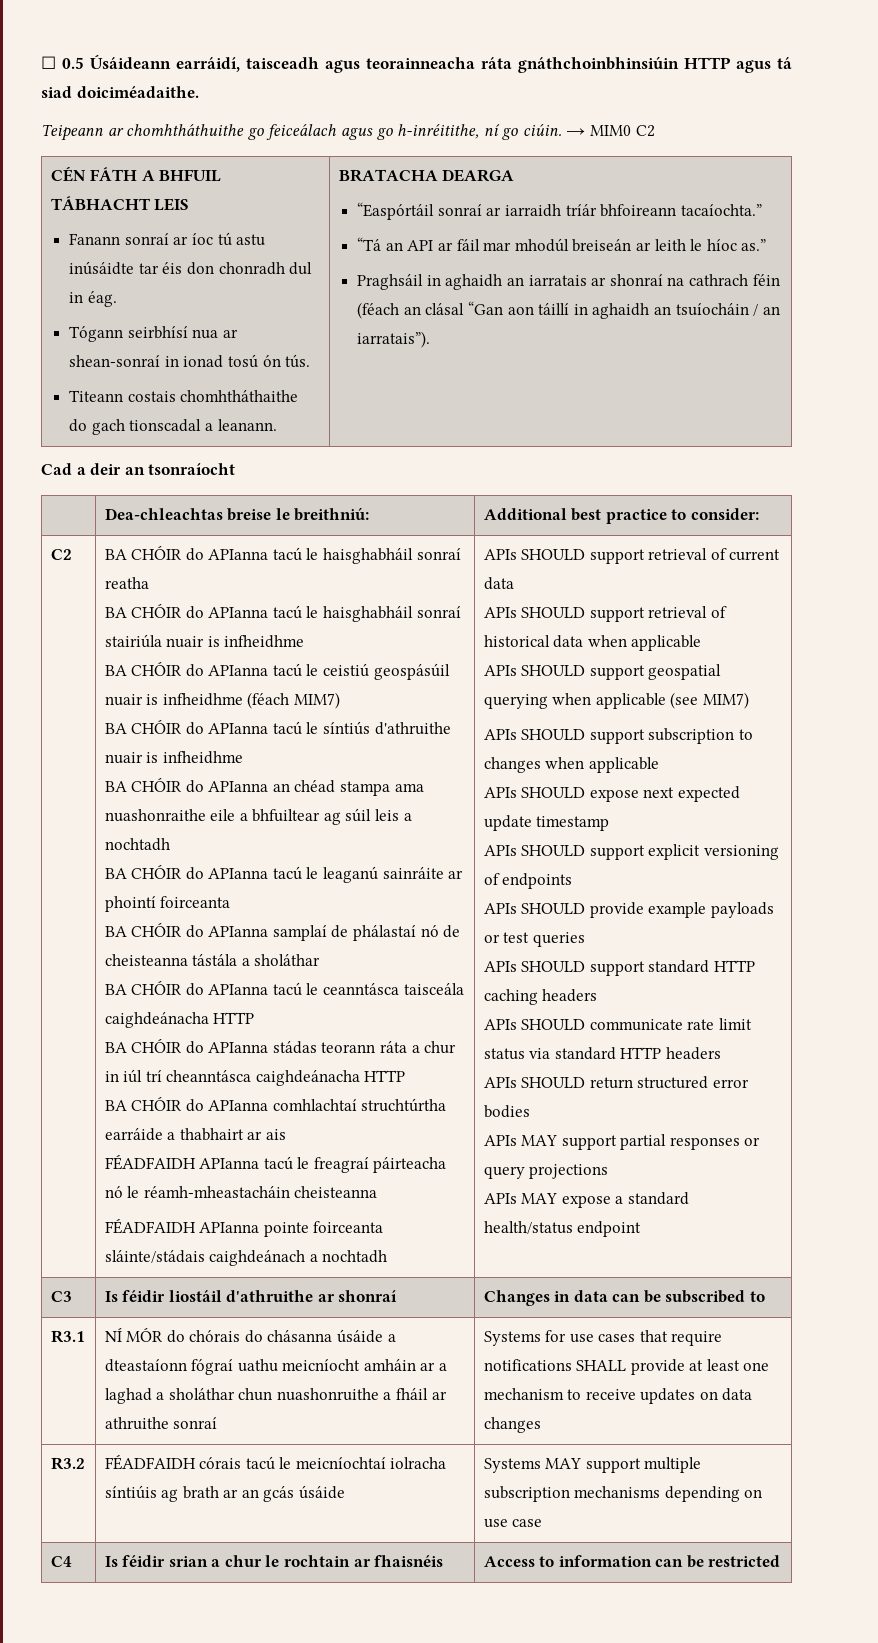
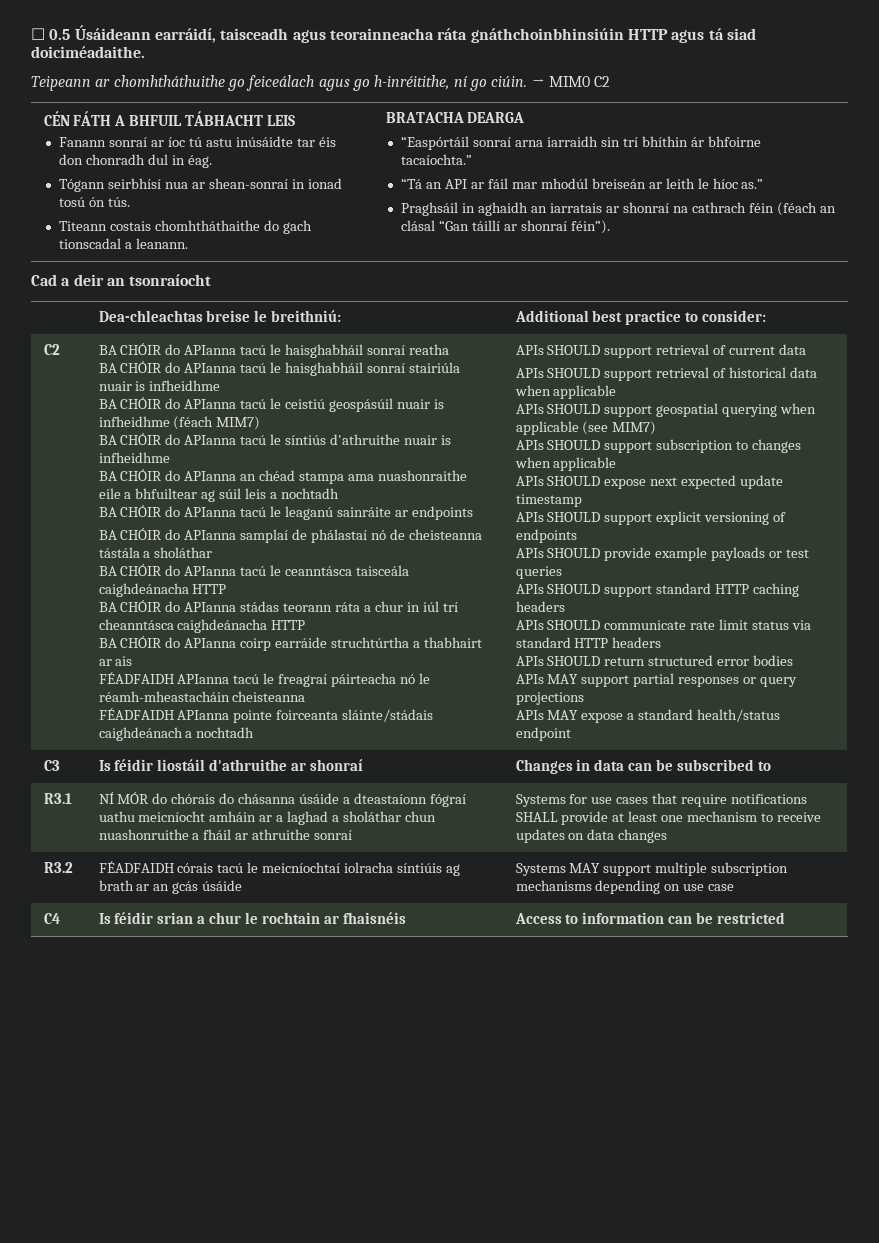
- “Easpórtáil sonraí ar iarraidh tríár bhfoireann tacaíochta.”
+ “Easpórtáil sonraí arna iarraidh sin trí bhíthin ár bhfoirne tacaíochta.”
- Praghsáil in aghaidh an iarratais ar shonraí na cathrach féin (féach an clásal “Gan aon táillí in aghaidh an tsuíocháin / an iarratais”).
+ Praghsáil in aghaidh an iarratais ar shonraí na cathrach féin (féach an clásal “Gan táillí ar shonraí féin”).
- BA CHÓIR do APIanna tacú le leaganú sainráite ar phointí foirceanta
+ BA CHÓIR do APIanna tacú le leaganú sainráite ar endpoints
- BA CHÓIR do APIanna comhlachtaí struchtúrtha earráide a thabhairt ar ais
+ BA CHÓIR do APIanna coirp earráide struchtúrtha a thabhairt ar ais

